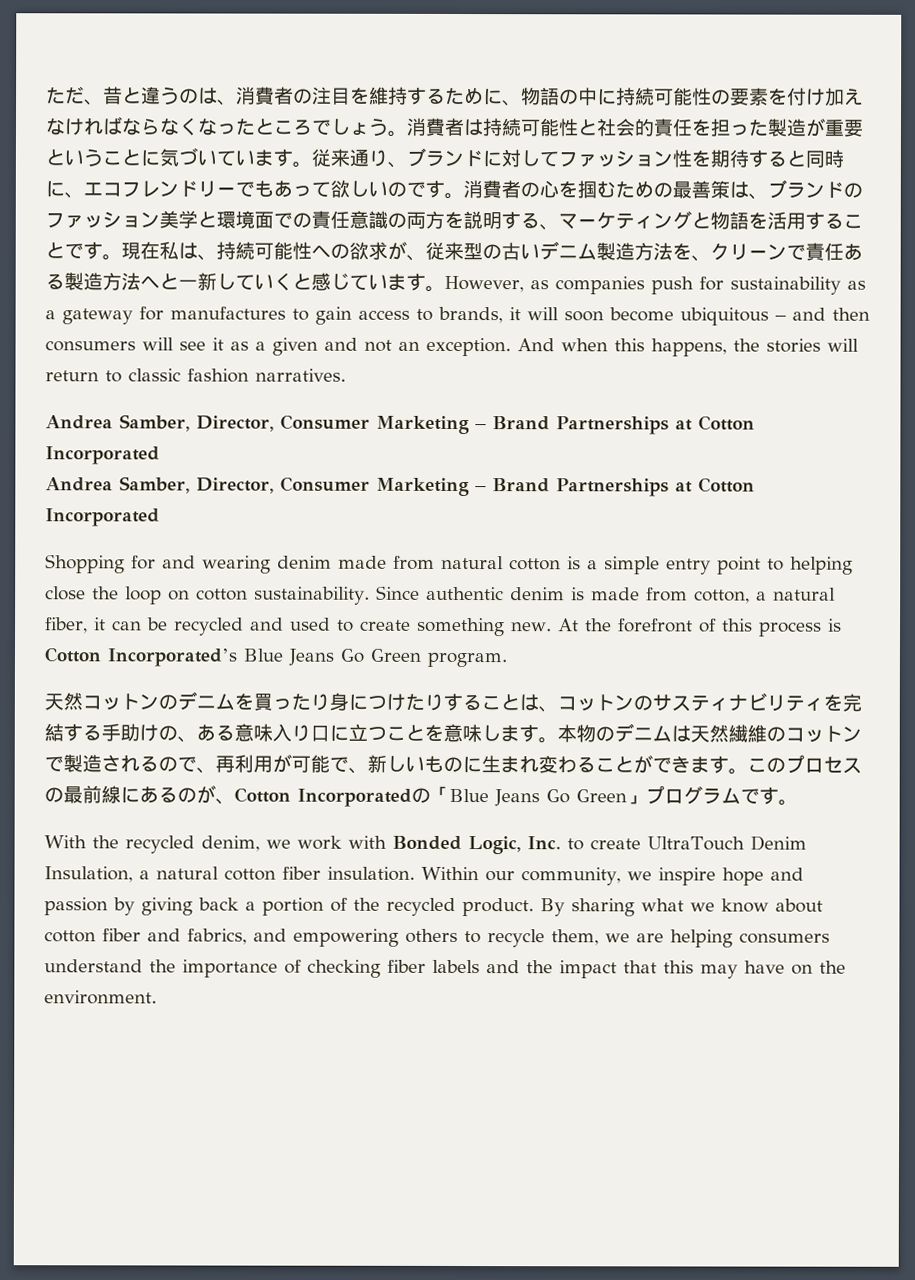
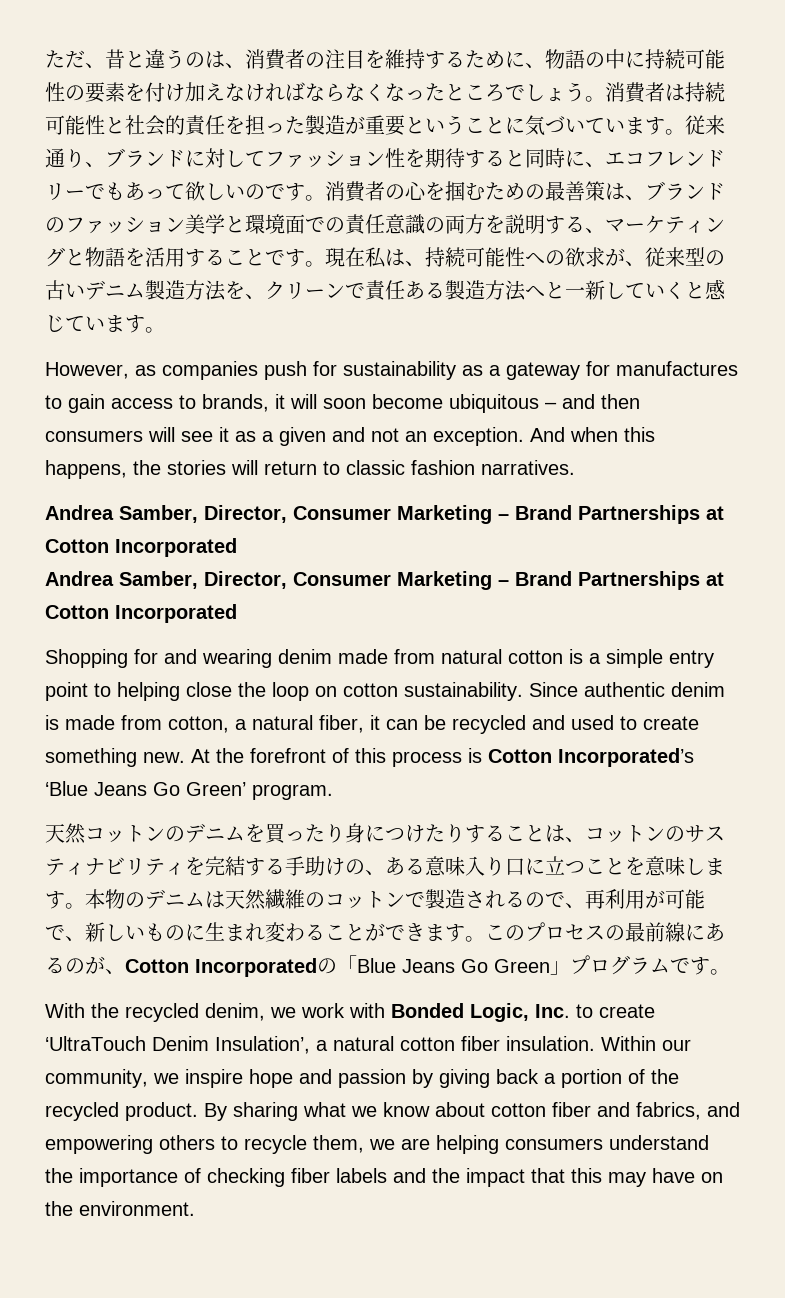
- 現在私は、持続可能性への欲求が、従来型の古いデニム製造方法を、クリーンで責任ある製造方法へと一新していくと感じています。However, as companies push for sustainability as a gateway for manufactures to gain access to brands, it will soon become ubiquitous – and then consumers will see it as a given and not an exception.
+ 現在私は、持続可能性への欲求が、従来型の古いデニム製造方法を、クリーンで責任ある製造方法へと一新していくと感じています。
+ However, as companies push for sustainability as a gateway for manufactures to gain access to brands, it will soon become ubiquitous – and then consumers will see it as a given and not an exception.
- At the forefront of this process is Cotton Incorporated’s Blue Jeans Go Green program.
+ At the forefront of this process is Cotton Incorporated’s ‘Blue Jeans Go Green’ program.
- With the recycled denim, we work with Bonded Logic, Inc. to create UltraTouch Denim Insulation, a natural cotton fiber insulation.
+ With the recycled denim, we work with Bonded Logic, Inc. to create ‘UltraTouch Denim Insulation’, a natural cotton fiber insulation.

